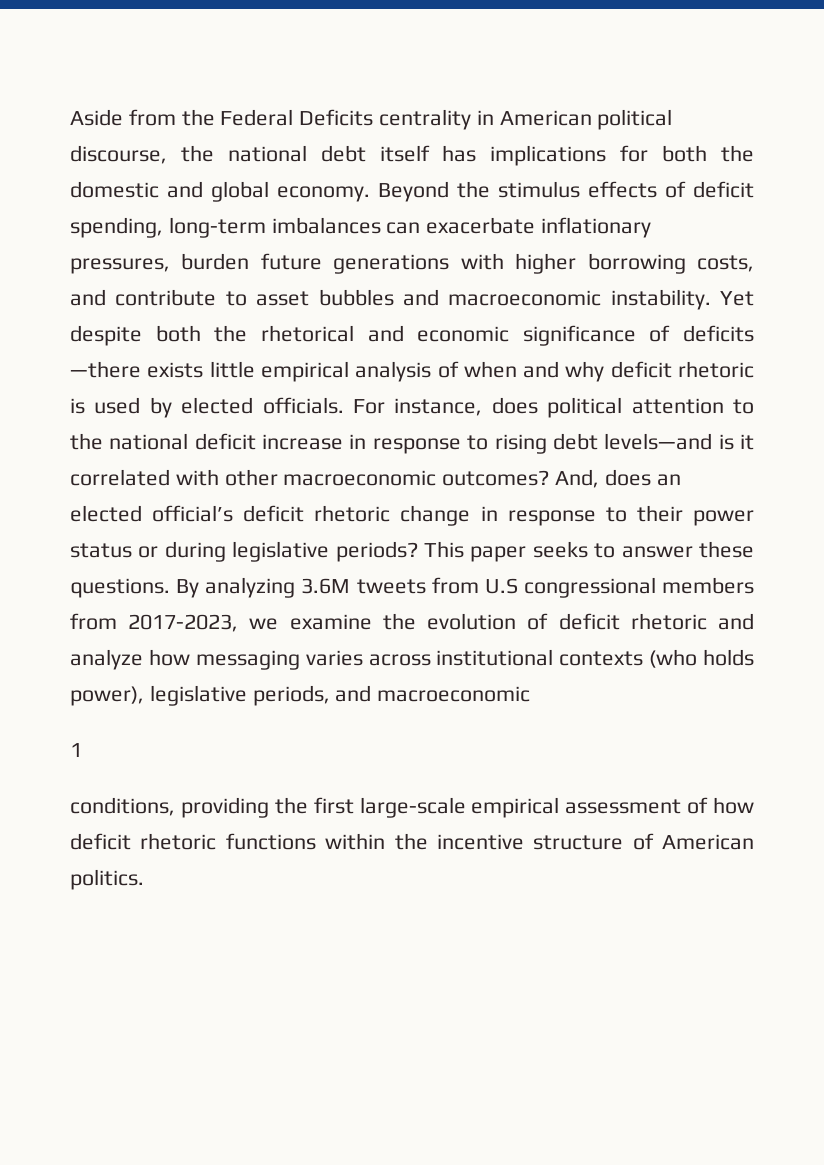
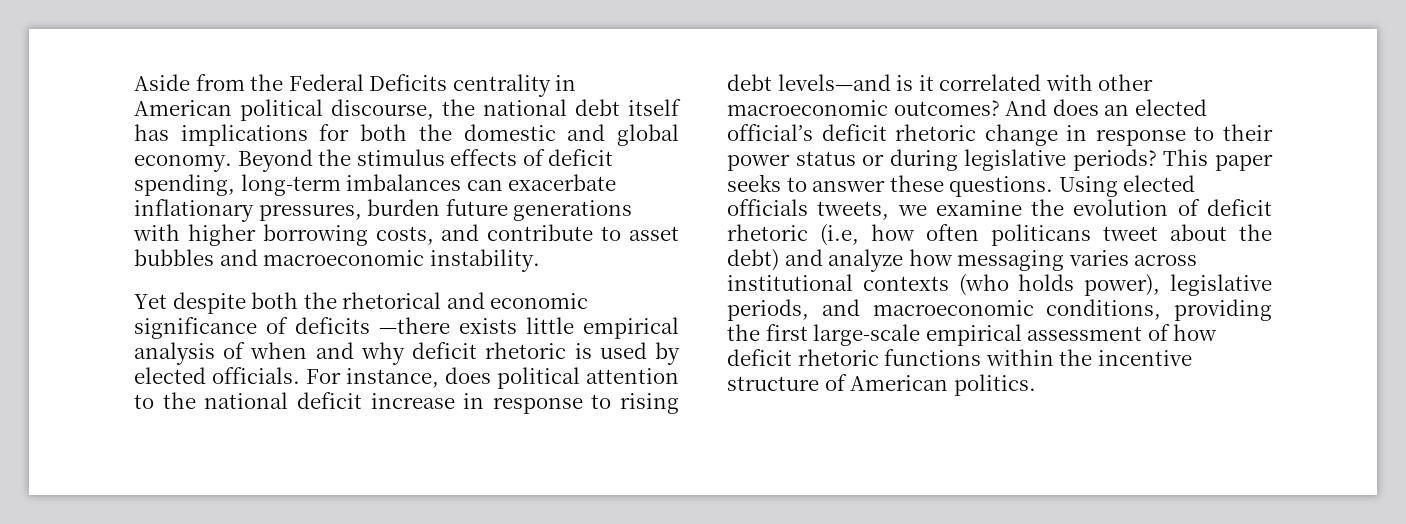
- Beyond the stimulus effects of deficit spending, long-term imbalances can exacerbate inflationary pressures, burden future generations with higher borrowing costs, and contribute to asset bubbles and macroeconomic instability. Yet despite both the rhetorical and economic significance of deficits —there exists little empirical analysis of when and why deficit rhetoric is used by elected officials.
+ Beyond the stimulus effects of deficit spending, long-term imbalances can exacerbate inflationary pressures, burden future generations with higher borrowing costs, and contribute to asset bubbles and macroeconomic instability.
+ Yet despite both the rhetorical and economic significance of deficits —there exists little empirical analysis of when and why deficit rhetoric is used by elected officials.
- And, does an elected official’s deficit rhetoric change in response to their power status or during legislative periods?
+ And does an elected official’s deficit rhetoric change in response to their power status or during legislative periods?
- By analyzing 3.6M tweets from U.S congressional members from 2017-2023, we examine the evolution of deficit rhetoric and analyze how messaging varies across institutional contexts (who holds power), legislative periods, and macroeconomic
- 1
- conditions, providing the first large-scale empirical assessment of how deficit rhetoric functions within the incentive structure of American politics.
+ Using elected officials tweets, we examine the evolution of deficit rhetoric (i.e, how often politicans tweet about the debt) and analyze how messaging varies across institutional contexts (who holds power), legislative periods, and macroeconomic conditions, providing the first large-scale empirical assessment of how deficit rhetoric functions within the incentive structure of American politics.

